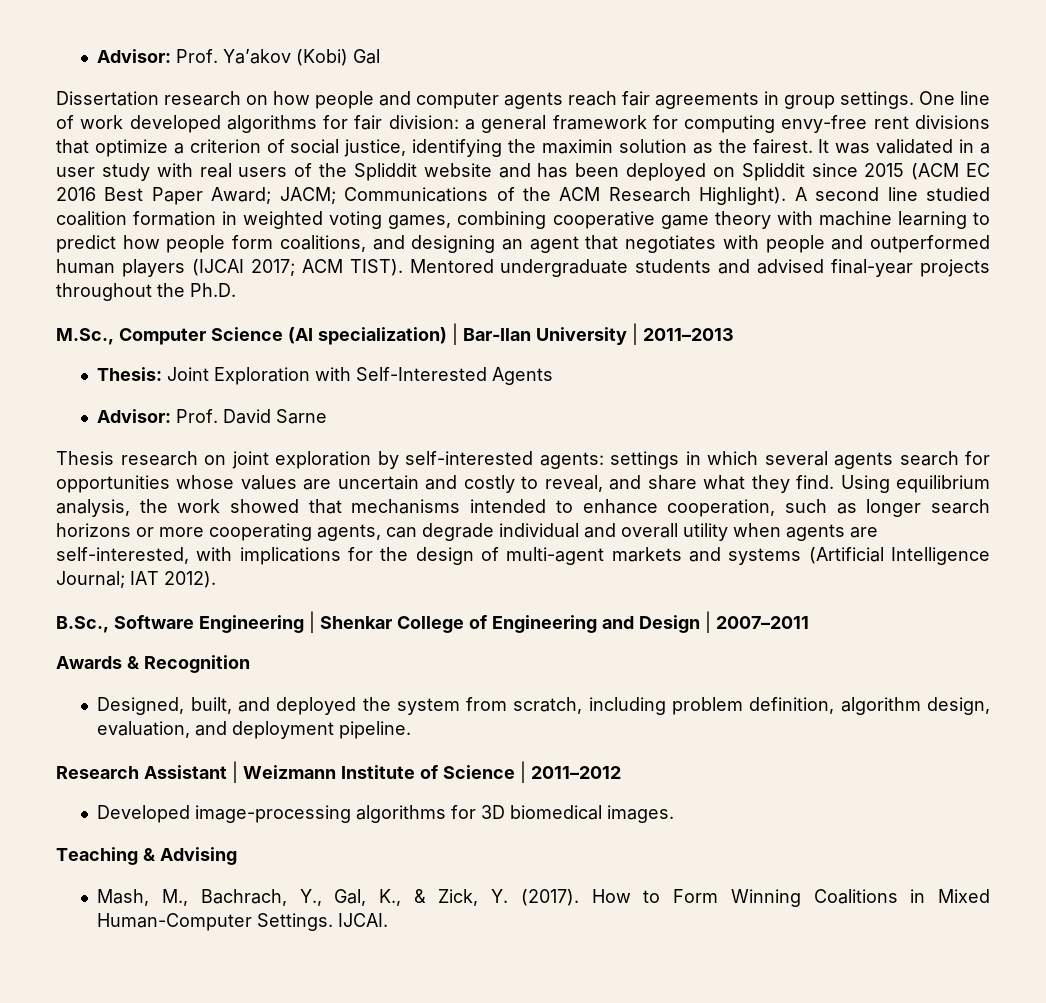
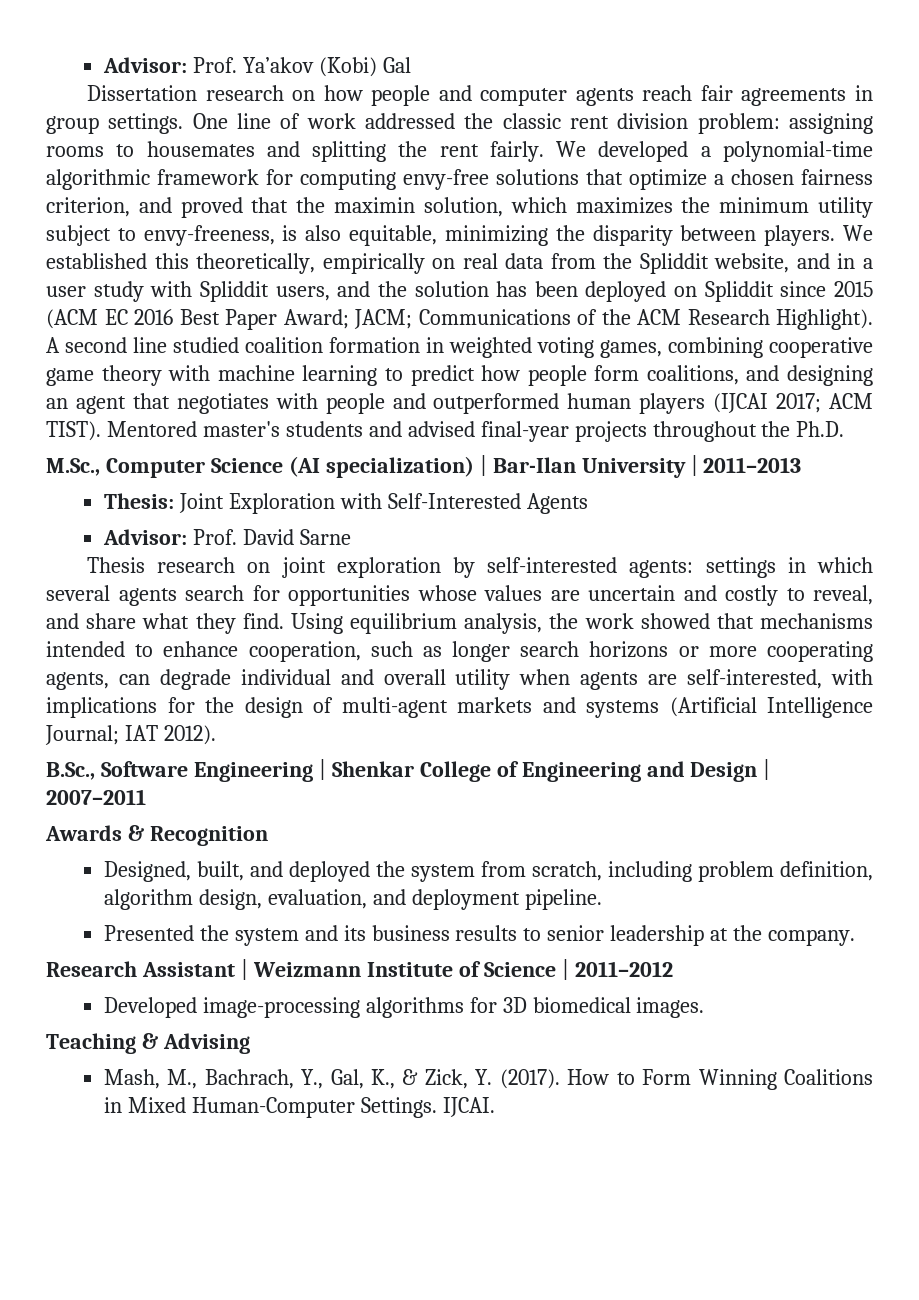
- One line of work developed algorithms for fair division: a general framework for computing envy-free rent divisions that optimize a criterion of social justice, identifying the maximin solution as the fairest. It was validated in a user study with real users of the Spliddit website and has been deployed on Spliddit since 2015 (ACM EC 2016 Best Paper Award; JACM; Communications of the ACM Research Highlight).
+ One line of work addressed the classic rent division problem: assigning rooms to housemates and splitting the rent fairly. We developed a polynomial-time algorithmic framework for computing envy-free solutions that optimize a chosen fairness criterion, and proved that the maximin solution, which maximizes the minimum utility subject to envy-freeness, is also equitable, minimizing the disparity between players. We established this theoretically, empirically on real data from the Spliddit website, and in a user study with Spliddit users, and the solution has been deployed on Spliddit since 2015 (ACM EC 2016 Best Paper Award; JACM; Communications of the ACM Research Highlight).
- Mentored undergraduate students and advised final-year projects throughout the Ph.D.
+ Mentored master's students and advised final-year projects throughout the Ph.D.
+ Presented the system and its business results to senior leadership at the company.

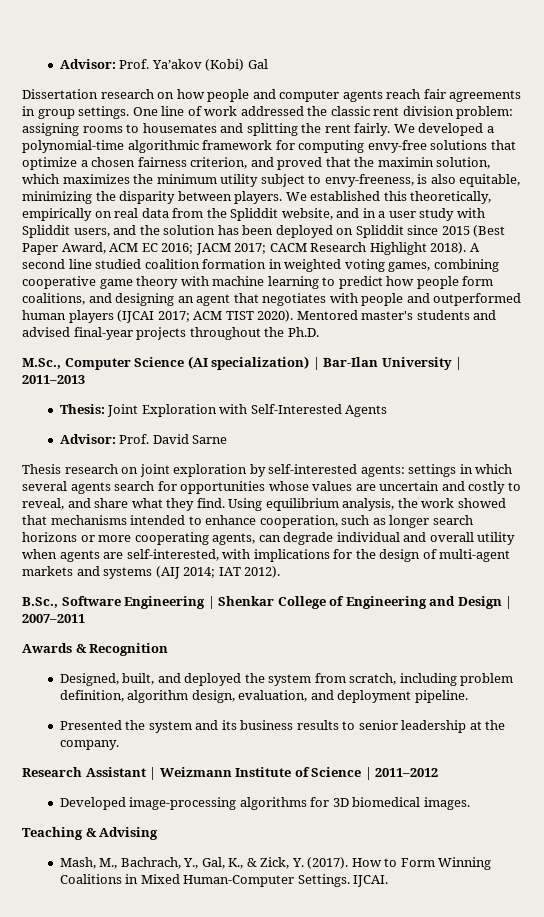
- We established this theoretically, empirically on real data from the Spliddit website, and in a user study with Spliddit users, and the solution has been deployed on Spliddit since 2015 (ACM EC 2016 Best Paper Award; JACM; Communications of the ACM Research Highlight).
+ We established this theoretically, empirically on real data from the Spliddit website, and in a user study with Spliddit users, and the solution has been deployed on Spliddit since 2015 (Best Paper Award, ACM EC 2016; JACM 2017; CACM Research Highlight 2018).
- A second line studied coalition formation in weighted voting games, combining cooperative game theory with machine learning to predict how people form coalitions, and designing an agent that negotiates with people and outperformed human players (IJCAI 2017; ACM TIST).
+ A second line studied coalition formation in weighted voting games, combining cooperative game theory with machine learning to predict how people form coalitions, and designing an agent that negotiates with people and outperformed human players (IJCAI 2017; ACM TIST 2020).
- Using equilibrium analysis, the work showed that mechanisms intended to enhance cooperation, such as longer search horizons or more cooperating agents, can degrade individual and overall utility when agents are self-interested, with implications for the design of multi-agent markets and systems (Artificial Intelligence Journal; IAT 2012).
+ Using equilibrium analysis, the work showed that mechanisms intended to enhance cooperation, such as longer search horizons or more cooperating agents, can degrade individual and overall utility when agents are self-interested, with implications for the design of multi-agent markets and systems (AIJ 2014; IAT 2012).

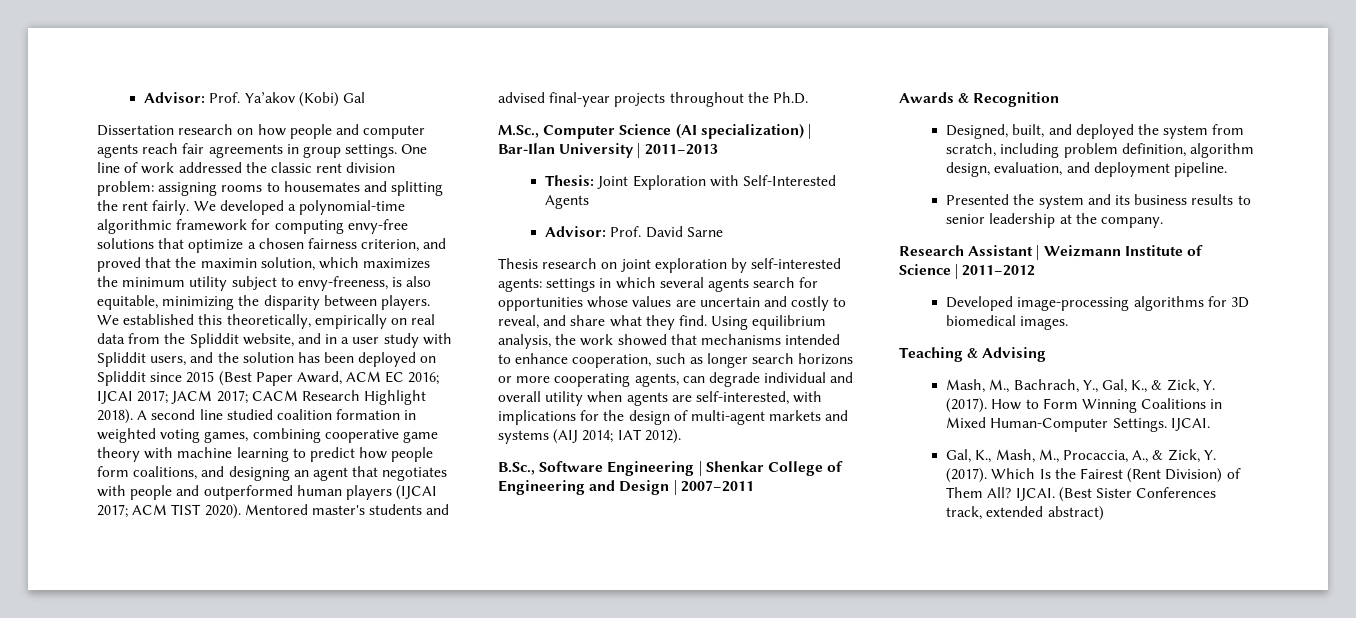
- We established this theoretically, empirically on real data from the Spliddit website, and in a user study with Spliddit users, and the solution has been deployed on Spliddit since 2015 (Best Paper Award, ACM EC 2016; JACM 2017; CACM Research Highlight 2018).
+ We established this theoretically, empirically on real data from the Spliddit website, and in a user study with Spliddit users, and the solution has been deployed on Spliddit since 2015 (Best Paper Award, ACM EC 2016; IJCAI 2017; JACM 2017; CACM Research Highlight 2018).
+ Gal, K., Mash, M., Procaccia, A., & Zick, Y. (2017). Which Is the Fairest (Rent Division) of Them All? IJCAI. (Best Sister Conferences track, extended abstract)

